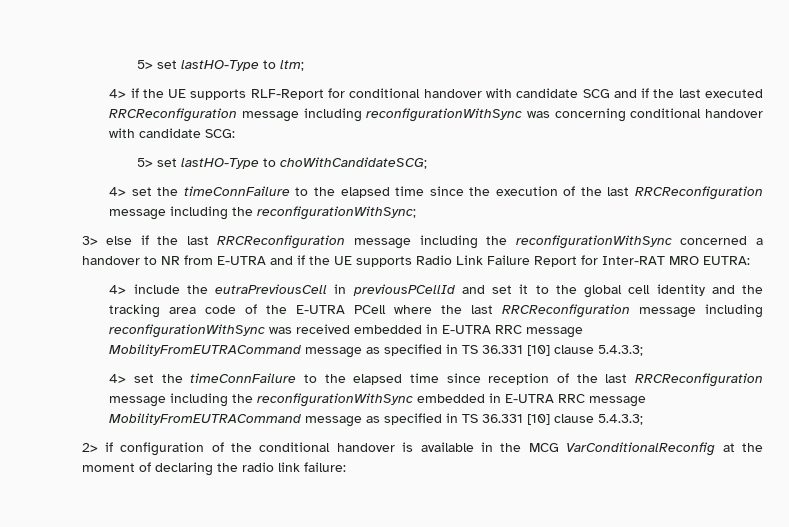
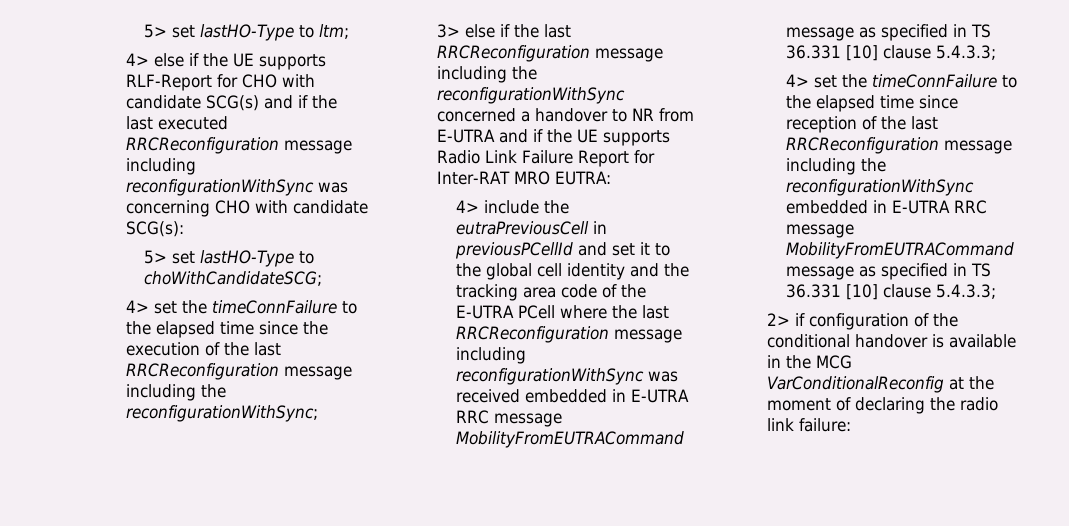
- 4> if the UE supports RLF-Report for conditional handover with candidate SCG and if the last executed RRCReconfiguration message including reconfigurationWithSync was concerning conditional handover with candidate SCG:
+ 4> else if the UE supports RLF-Report for CHO with candidate SCG(s) and if the last executed RRCReconfiguration message including reconfigurationWithSync was concerning CHO with candidate SCG(s):

